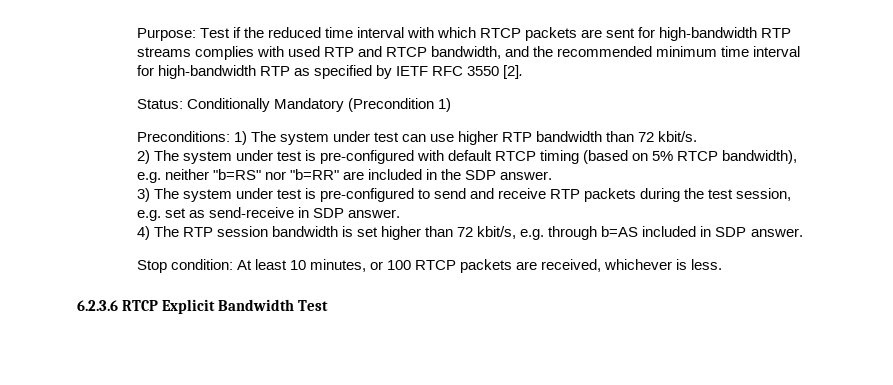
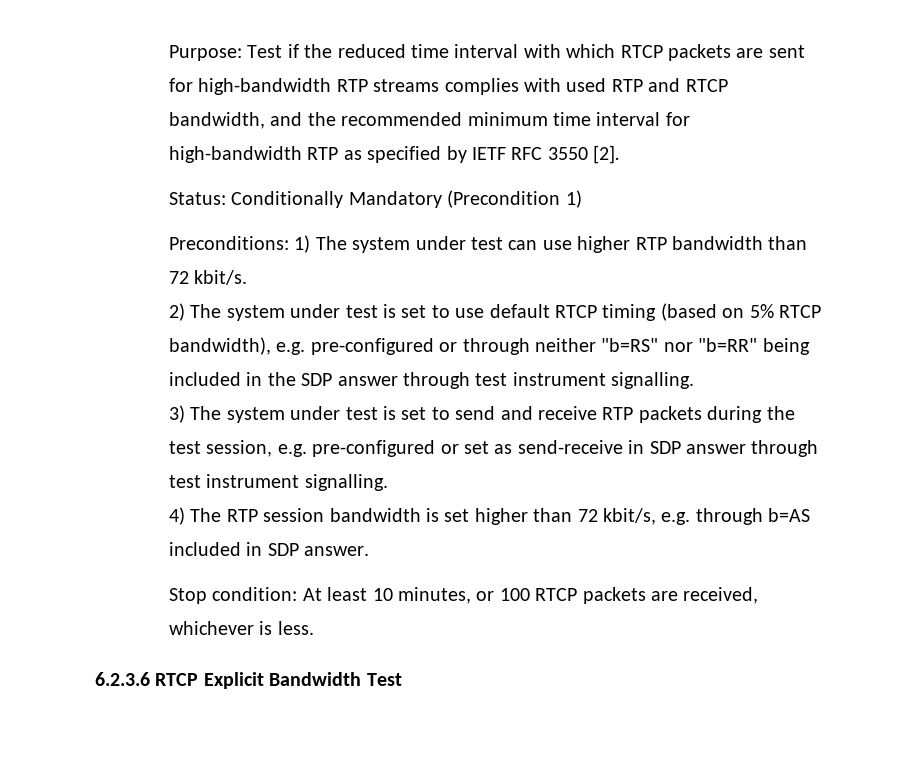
- 2) The system under test is pre-configured with default RTCP timing (based on 5% RTCP bandwidth), e.g. neither "b=RS" nor "b=RR" are included in the SDP answer.
+ 2) The system under test is set to use default RTCP timing (based on 5% RTCP bandwidth), e.g. pre-configured or through neither "b=RS" nor "b=RR" being included in the SDP answer through test instrument signalling.
- 3) The system under test is pre-configured to send and receive RTP packets during the test session, e.g. set as send-receive in SDP answer.
+ 3) The system under test is set to send and receive RTP packets during the test session, e.g. pre-configured or set as send-receive in SDP answer through test instrument signalling.

